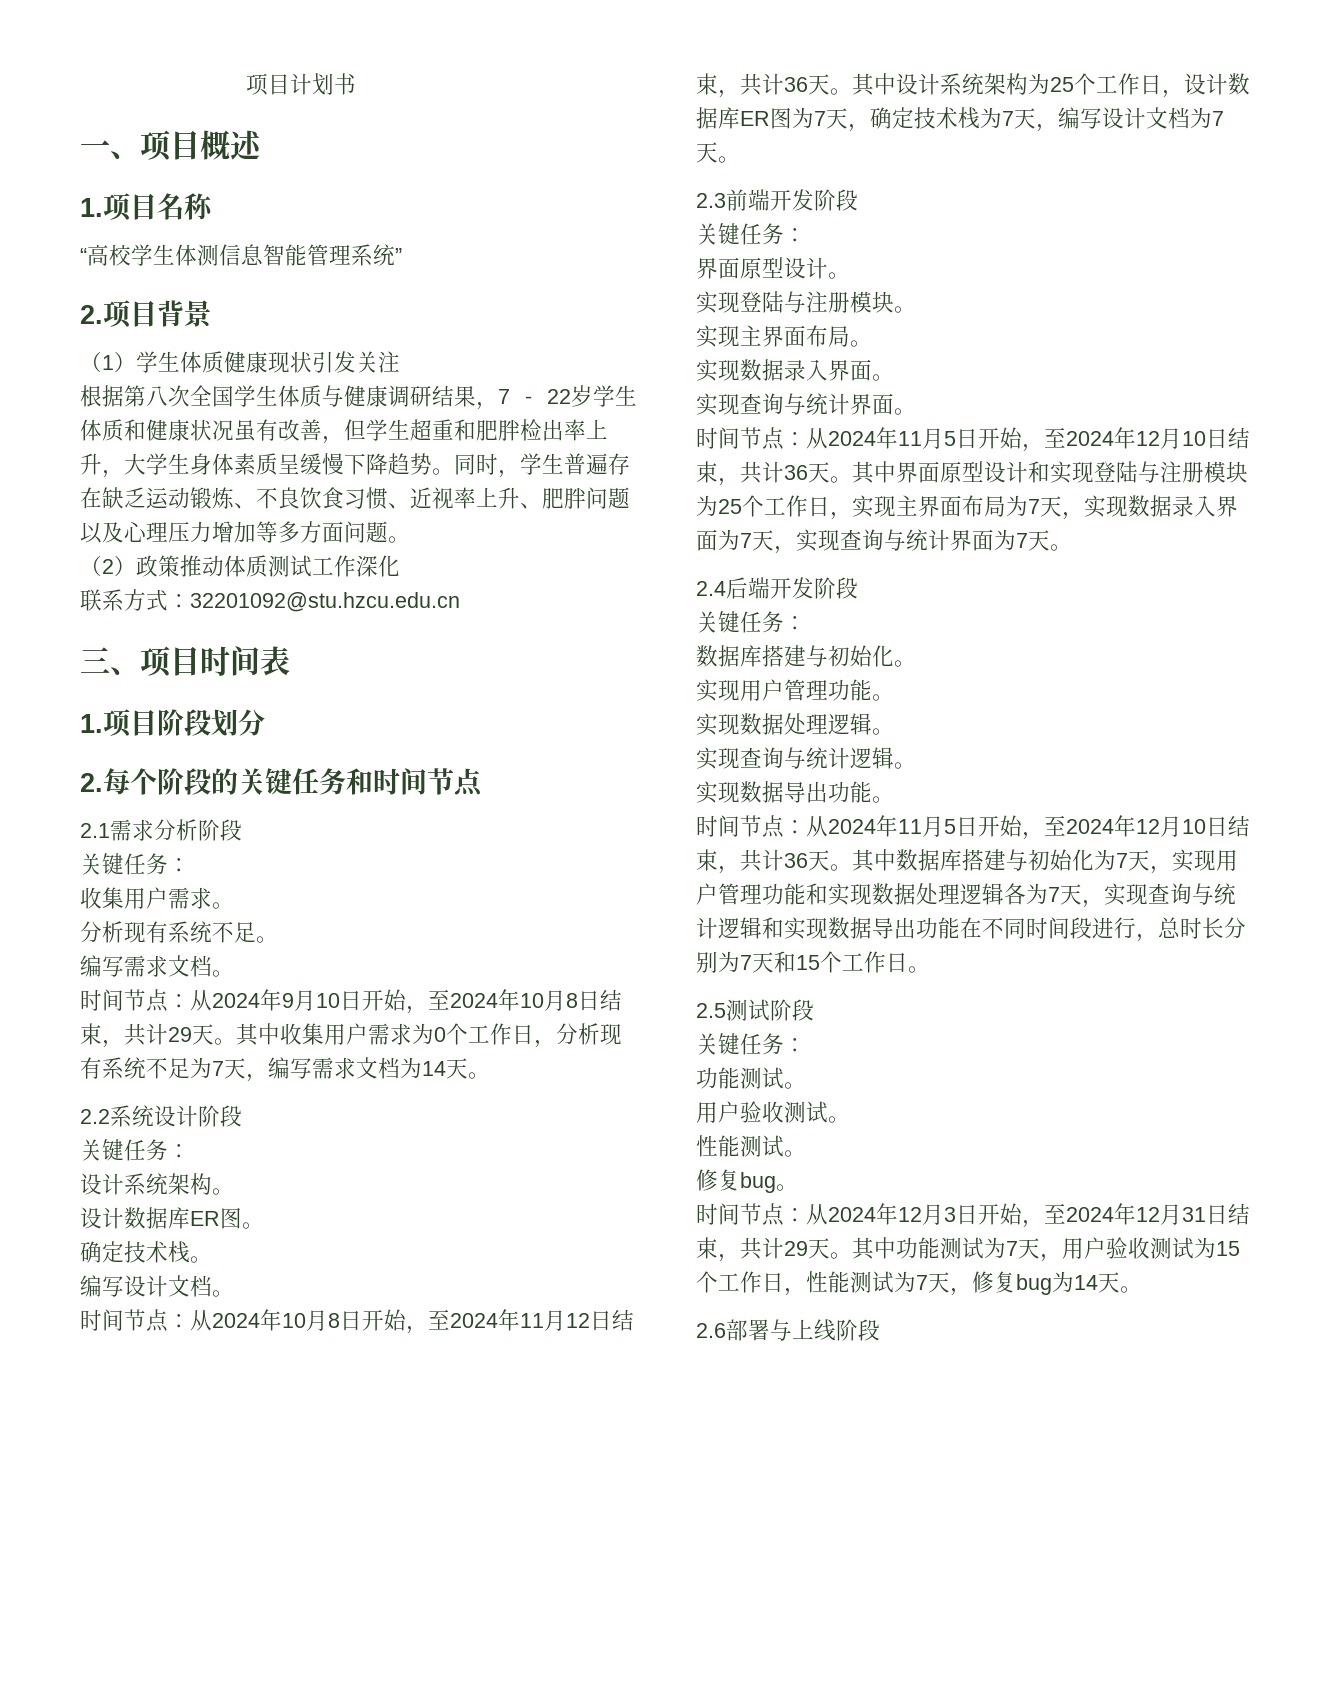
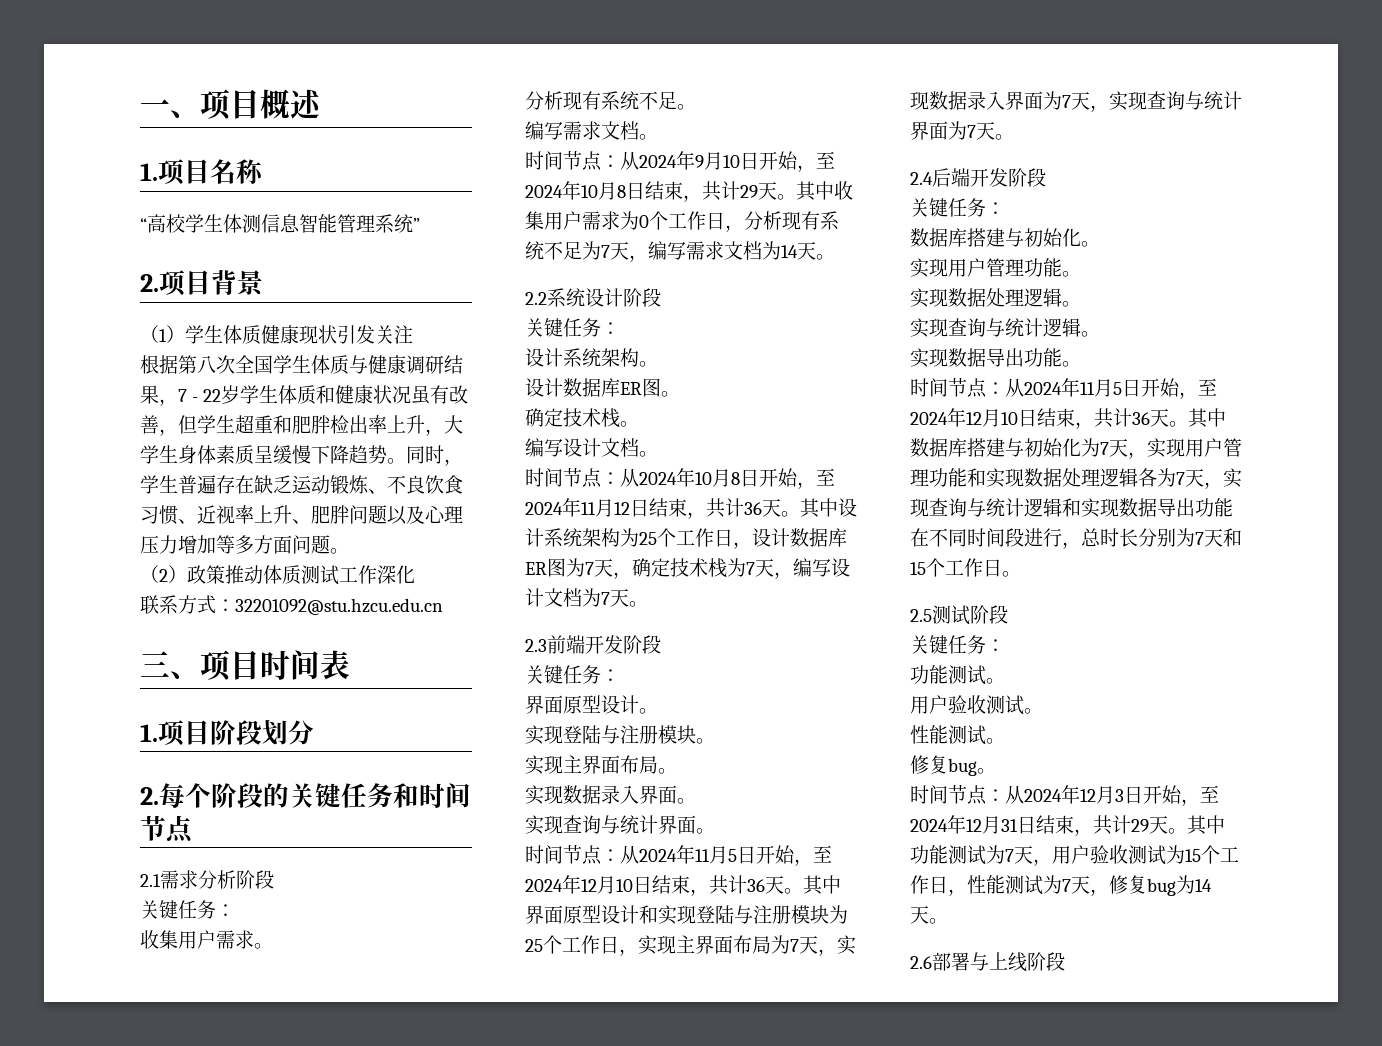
- 项目计划书

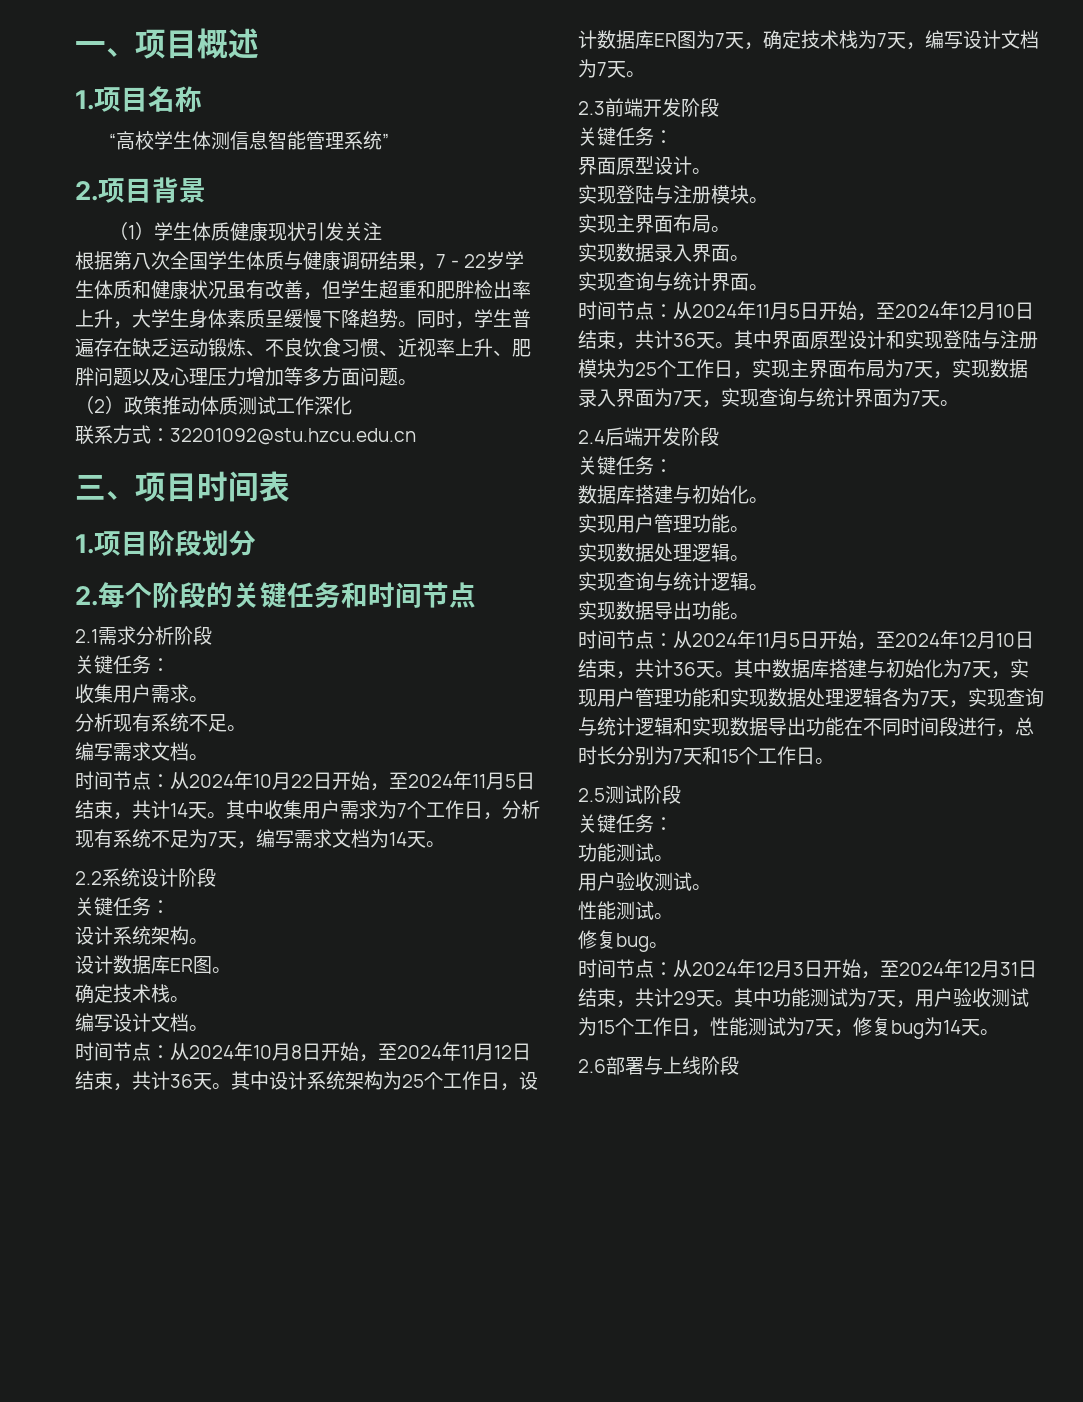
- 时间节点：从2024年9月10日开始，至2024年10月8日结束，共计29天。
+ 时间节点：从2024年10月22日开始，至2024年11月5日结束，共计14天。
- 其中收集用户需求为0个工作日，分析现有系统不足为7天，编写需求文档为14天。
+ 其中收集用户需求为7个工作日，分析现有系统不足为7天，编写需求文档为14天。

